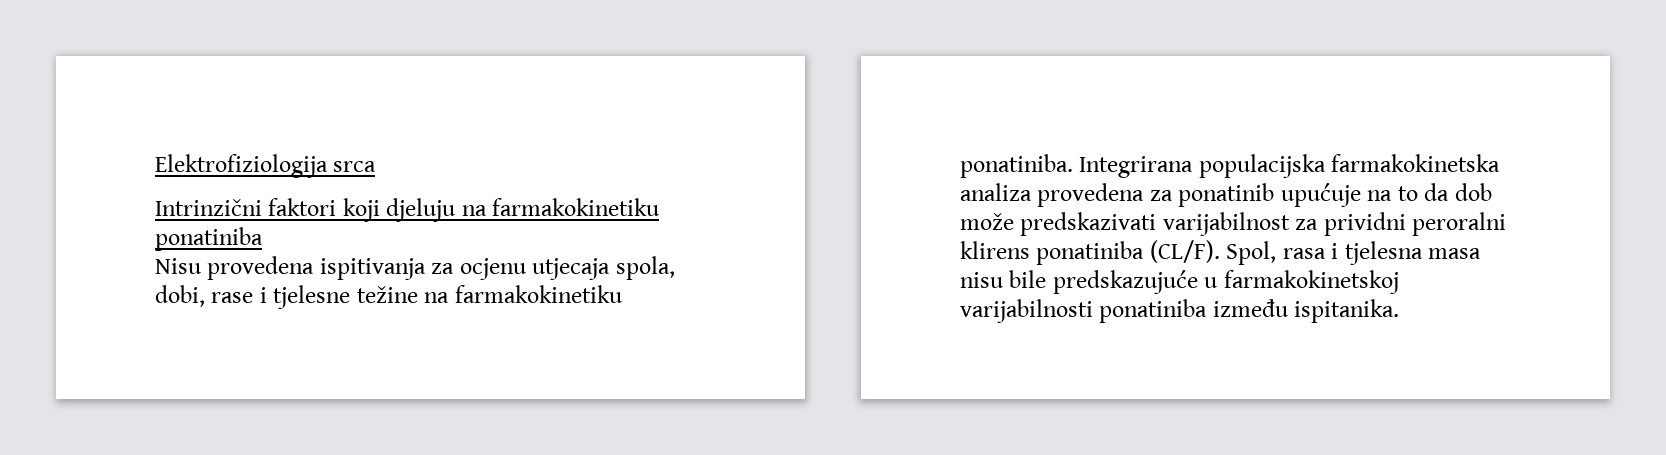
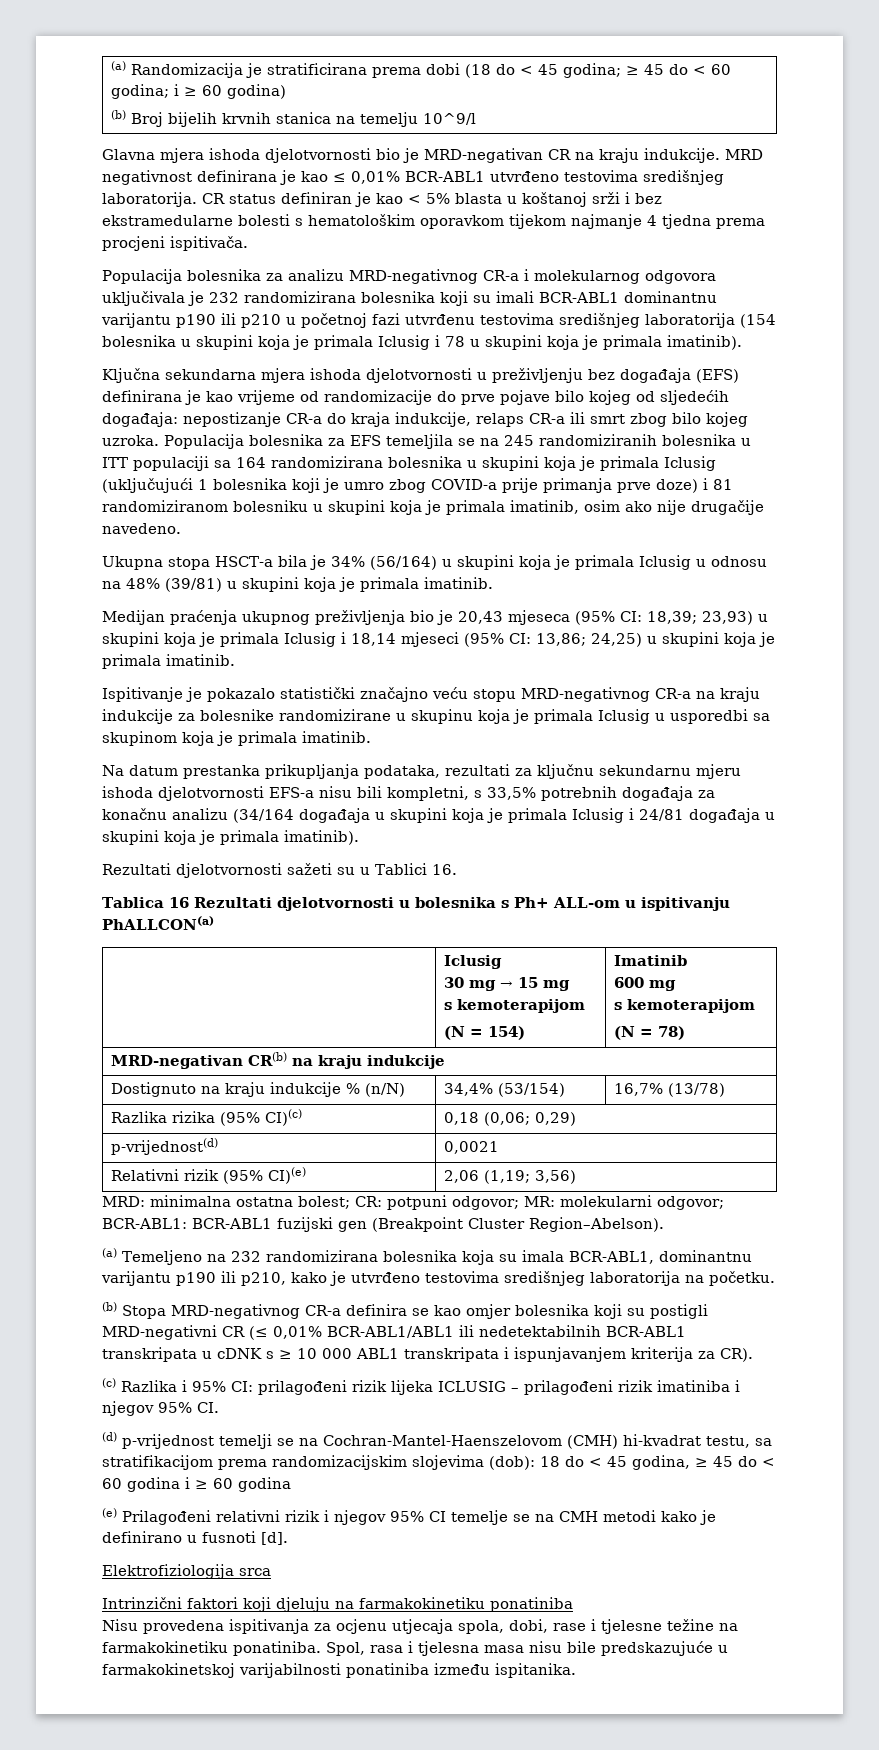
+ (a) Randomizacija je stratificirana prema dobi (18 do < 45 godina; ≥ 45 do < 60 godina; i ≥ 60 godina)
+ (b) Broj bijelih krvnih stanica na temelju 10^9/l
+ Glavna mjera ishoda djelotvornosti bio je MRD-negativan CR na kraju indukcije. MRD negativnost definirana je kao ≤ 0,01% BCR-ABL1 utvrđeno testovima središnjeg laboratorija. CR status definiran je kao < 5% blasta u koštanoj srži i bez ekstramedularne bolesti s hematološkim oporavkom tijekom najmanje 4 tjedna prema procjeni ispitivača.
+ Populacija bolesnika za analizu MRD-negativnog CR-a i molekularnog odgovora uključivala je 232 randomizirana bolesnika koji su imali BCR-ABL1 dominantnu varijantu p190 ili p210 u početnoj fazi utvrđenu testovima središnjeg laboratorija (154 bolesnika u skupini koja je primala Iclusig i 78 u skupini koja je primala imatinib).
+ Ključna sekundarna mjera ishoda djelotvornosti u preživljenju bez događaja (EFS) definirana je kao vrijeme od randomizacije do prve pojave bilo kojeg od sljedećih događaja: nepostizanje CR-a do kraja indukcije, relaps CR-a ili smrt zbog bilo kojeg uzroka. Populacija bolesnika za EFS temeljila se na 245 randomiziranih bolesnika u ITT populaciji sa 164 randomizirana bolesnika u skupini koja je primala Iclusig (uključujući 1 bolesnika koji je umro zbog COVID-a prije primanja prve doze) i 81 randomiziranom bolesniku u skupini koja je primala imatinib, osim ako nije drugačije navedeno.
+ Ukupna stopa HSCT-a bila je 34% (56/164) u skupini koja je primala Iclusig u odnosu na 48% (39/81) u skupini koja je primala imatinib.
+ Medijan praćenja ukupnog preživljenja bio je 20,43 mjeseca (95% CI: 18,39; 23,93) u skupini koja je primala Iclusig i 18,14 mjeseci (95% CI: 13,86; 24,25) u skupini koja je primala imatinib.
+ Ispitivanje je pokazalo statistički značajno veću stopu MRD-negativnog CR-a na kraju indukcije za bolesnike randomizirane u skupinu koja je primala Iclusig u usporedbi sa skupinom koja je primala imatinib.
+ Na datum prestanka prikupljanja podataka, rezultati za ključnu sekundarnu mjeru ishoda djelotvornosti EFS-a nisu bili kompletni, s 33,5% potrebnih događaja za konačnu analizu (34/164 događaja u skupini koja je primala Iclusig i 24/81 događaja u skupini koja je primala imatinib).
+ Rezultati djelotvornosti sažeti su u Tablici 16.
+ Tablica 16 Rezultati djelotvornosti u bolesnika s Ph+ ALL-om u ispitivanju PhALLCON(a)
+ | Iclusig
+ 30 mg → 15 mg
+ s kemoterapijom
+ (N = 154) | Imatinib
+ 600 mg
+ s kemoterapijom
+ (N = 78)
+ MRD-negativan CR(b) na kraju indukcije
+ Dostignuto na kraju indukcije % (n/N) | 34,4% (53/154) | 16,7% (13/78)
+ Razlika rizika (95% CI)(c) | 0,18 (0,06; 0,29)
+ p-vrijednost(d) | 0,0021
+ Relativni rizik (95% CI)(e) | 2,06 (1,19; 3,56)
+ MRD: minimalna ostatna bolest; CR: potpuni odgovor; MR: molekularni odgovor; BCR-ABL1: BCR-ABL1 fuzijski gen (Breakpoint Cluster Region–Abelson).
+ (a) Temeljeno na 232 randomizirana bolesnika koja su imala BCR-ABL1, dominantnu varijantu p190 ili p210, kako je utvrđeno testovima središnjeg laboratorija na početku.
+ (b) Stopa MRD-negativnog CR-a definira se kao omjer bolesnika koji su postigli MRD-negativni CR (≤ 0,01% BCR-ABL1/ABL1 ili nedetektabilnih BCR-ABL1 transkripata u cDNK s ≥ 10 000 ABL1 transkripata i ispunjavanjem kriterija za CR).
+ (c) Razlika i 95% CI: prilagođeni rizik lijeka ICLUSIG – prilagođeni rizik imatiniba i njegov 95% CI.
+ (d) p-vrijednost temelji se na Cochran-Mantel-Haenszelovom (CMH) hi-kvadrat testu, sa stratifikacijom prema randomizacijskim slojevima (dob): 18 do < 45 godina, ≥ 45 do < 60 godina i ≥ 60 godina
+ (e) Prilagođeni relativni rizik i njegov 95% CI temelje se na CMH metodi kako je definirano u fusnoti [d].
- Integrirana populacijska farmakokinetska analiza provedena za ponatinib upućuje na to da dob može predskazivati varijabilnost za prividni peroralni klirens ponatiniba (CL/F).

